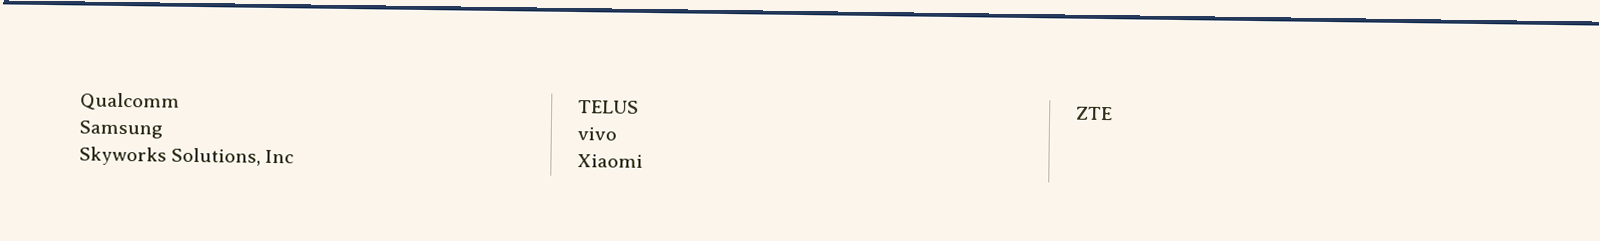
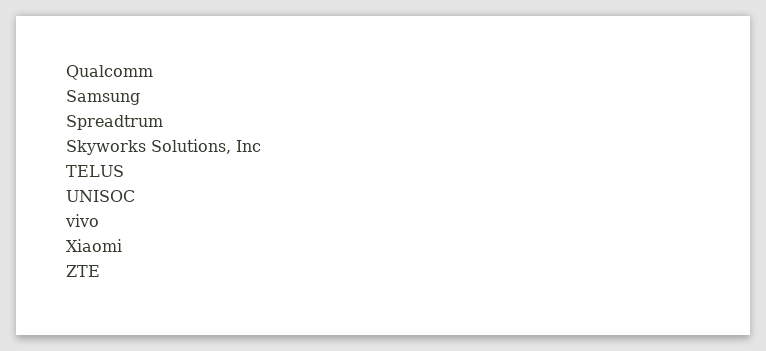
+ Spreadtrum
+ UNISOC

